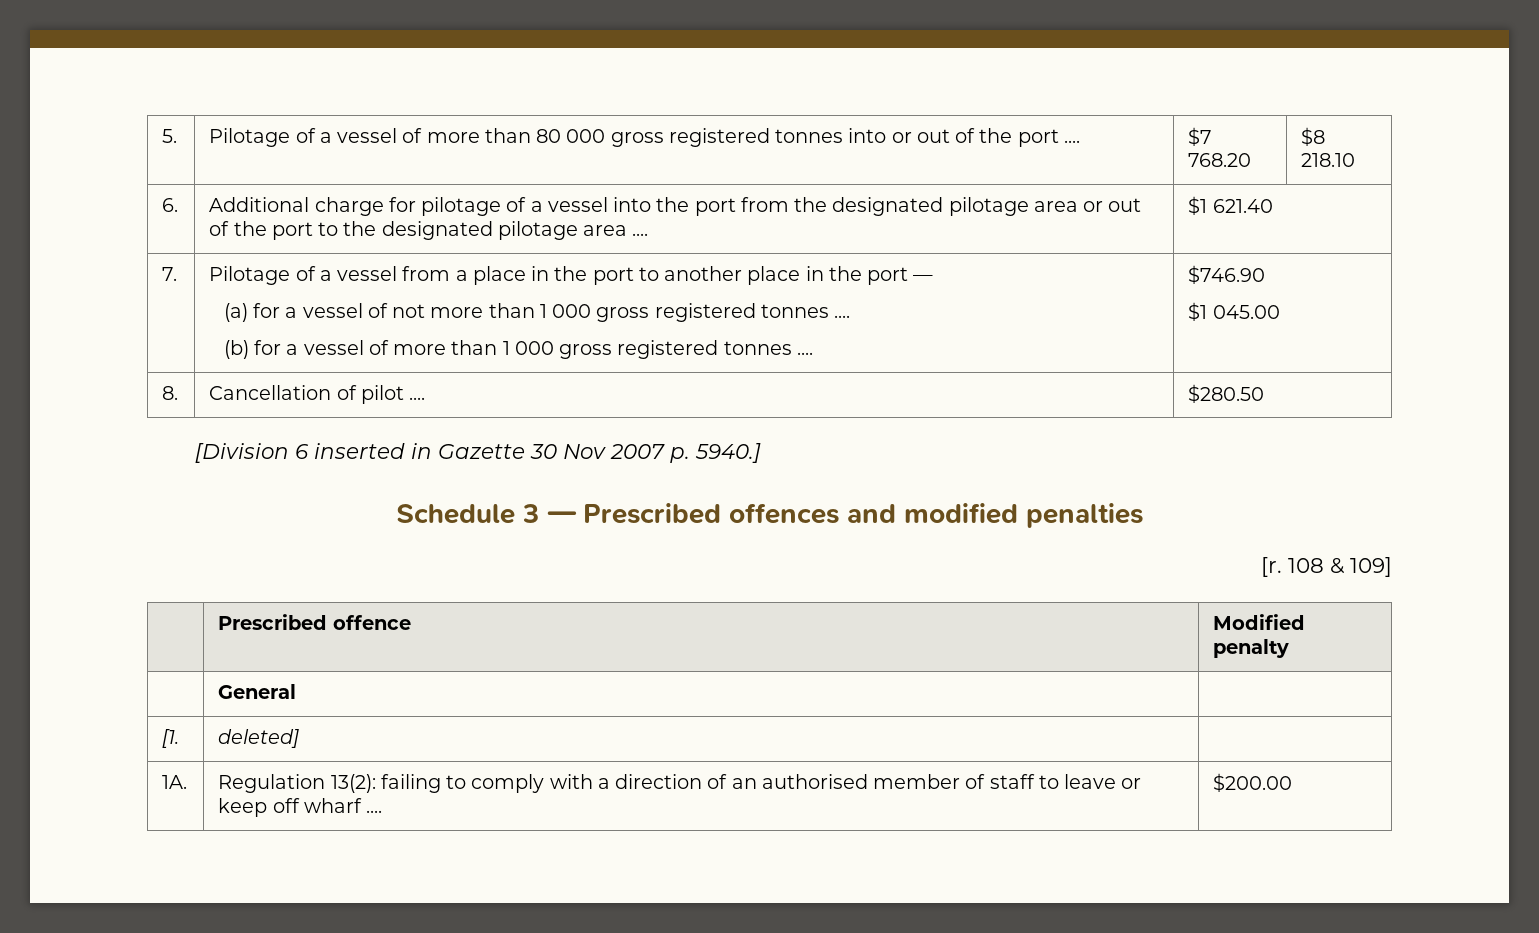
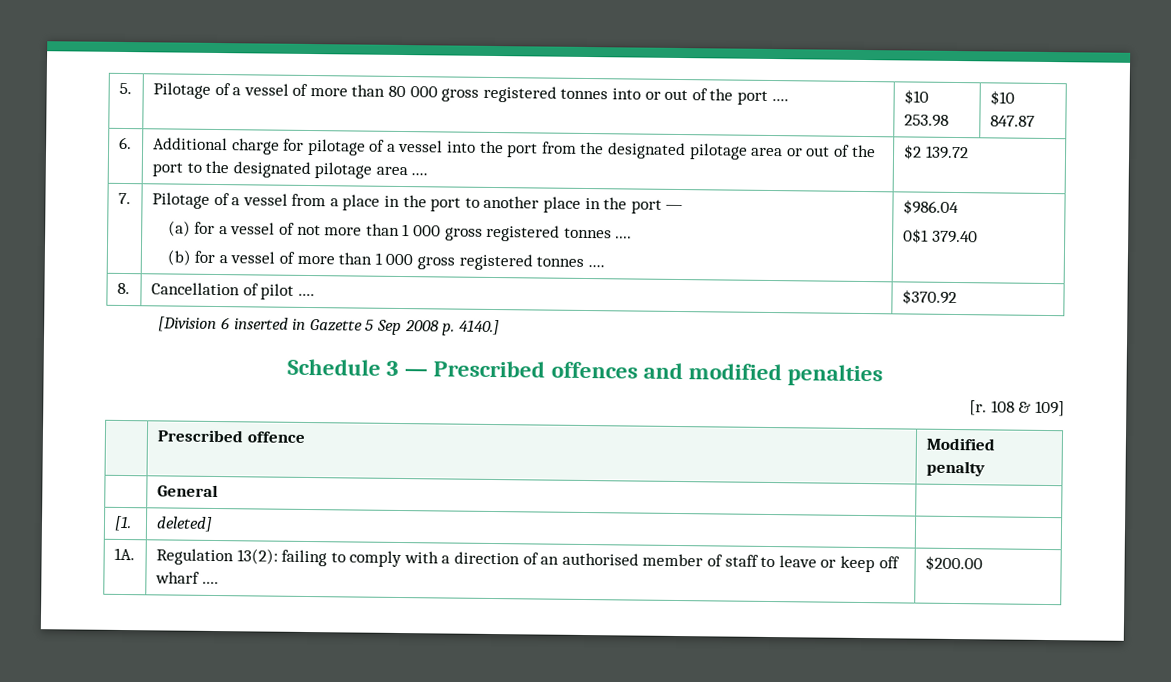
- 5. | Pilotage of a vessel of more than 80 000 gross registered tonnes into or out of the port .... | $7 768.20 | $8 218.10
+ 5. | Pilotage of a vessel of more than 80 000 gross registered tonnes into or out of the port .... | $10 253.98 | $10 847.87
- 6. | Additional charge for pilotage of a vessel into the port from the designated pilotage area or out of the port to the designated pilotage area .... | $1 621.40
+ 6. | Additional charge for pilotage of a vessel into the port from the designated pilotage area or out of the port to the designated pilotage area .... | $2 139.72
- $746.90
- $1 045.00
+ $986.04
+ 0$1 379.40
- 8. | Cancellation of pilot .... | $280.50
+ 8. | Cancellation of pilot .... | $370.92
- [Division 6 inserted in Gazette 30 Nov 2007 p. 5940.]
+ [Division 6 inserted in Gazette 5 Sep 2008 p. 4140.]

